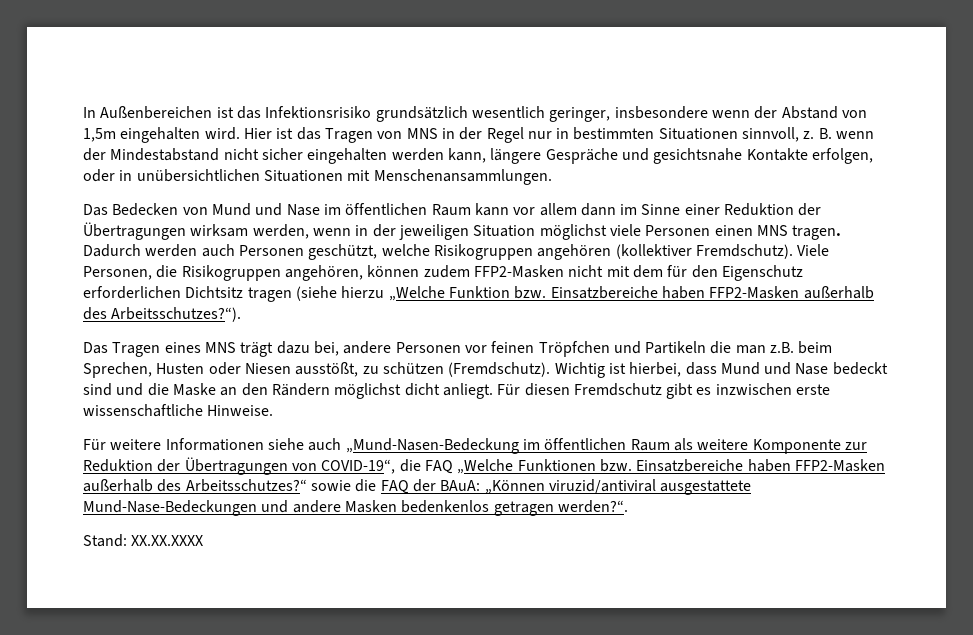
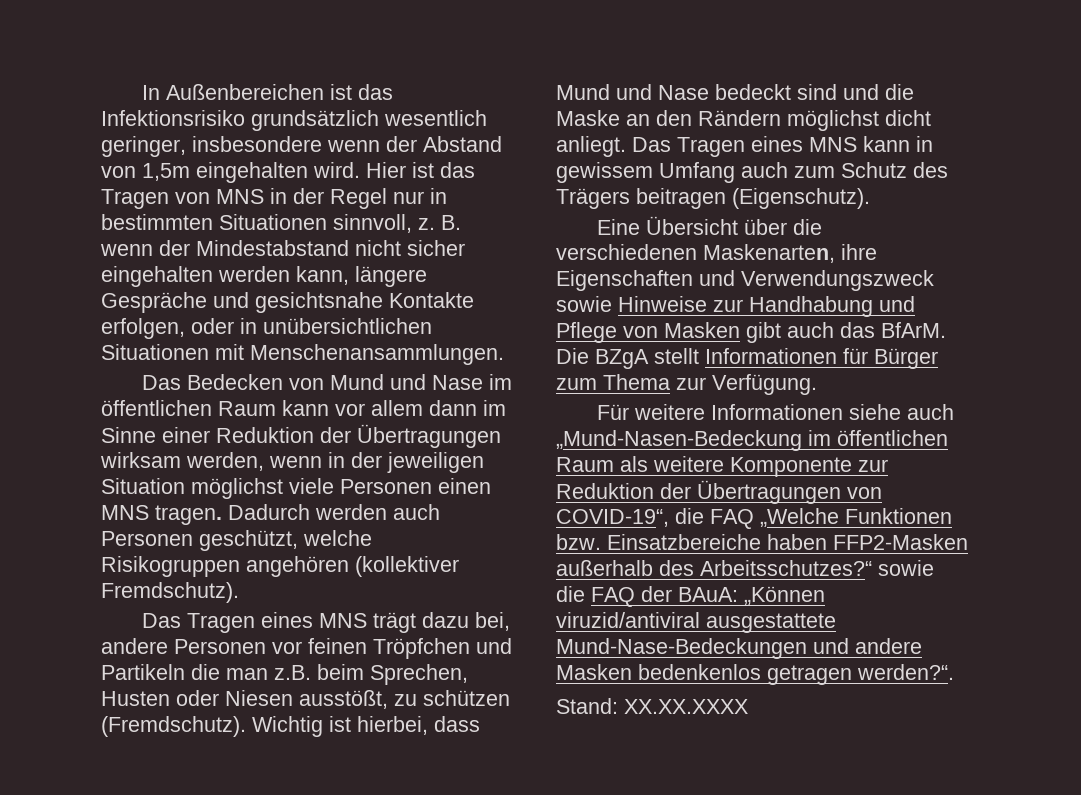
- Viele Personen, die Risikogruppen angehören, können zudem FFP2-Masken nicht mit dem für den Eigenschutz erforderlichen Dichtsitz tragen (siehe hierzu „Welche Funktion bzw. Einsatzbereiche haben FFP2-Masken außerhalb des Arbeitsschutzes?“).
- Für diesen Fremdschutz gibt es inzwischen erste wissenschaftliche Hinweise.
+ Das Tragen eines MNS kann in gewissem Umfang auch zum Schutz des Trägers beitragen (Eigenschutz).
+ Eine Übersicht über die verschiedenen Maskenarten, ihre Eigenschaften und Verwendungszweck sowie Hinweise zur Handhabung und Pflege von Masken gibt auch das BfArM. Die BZgA stellt Informationen für Bürger zum Thema zur Verfügung.

